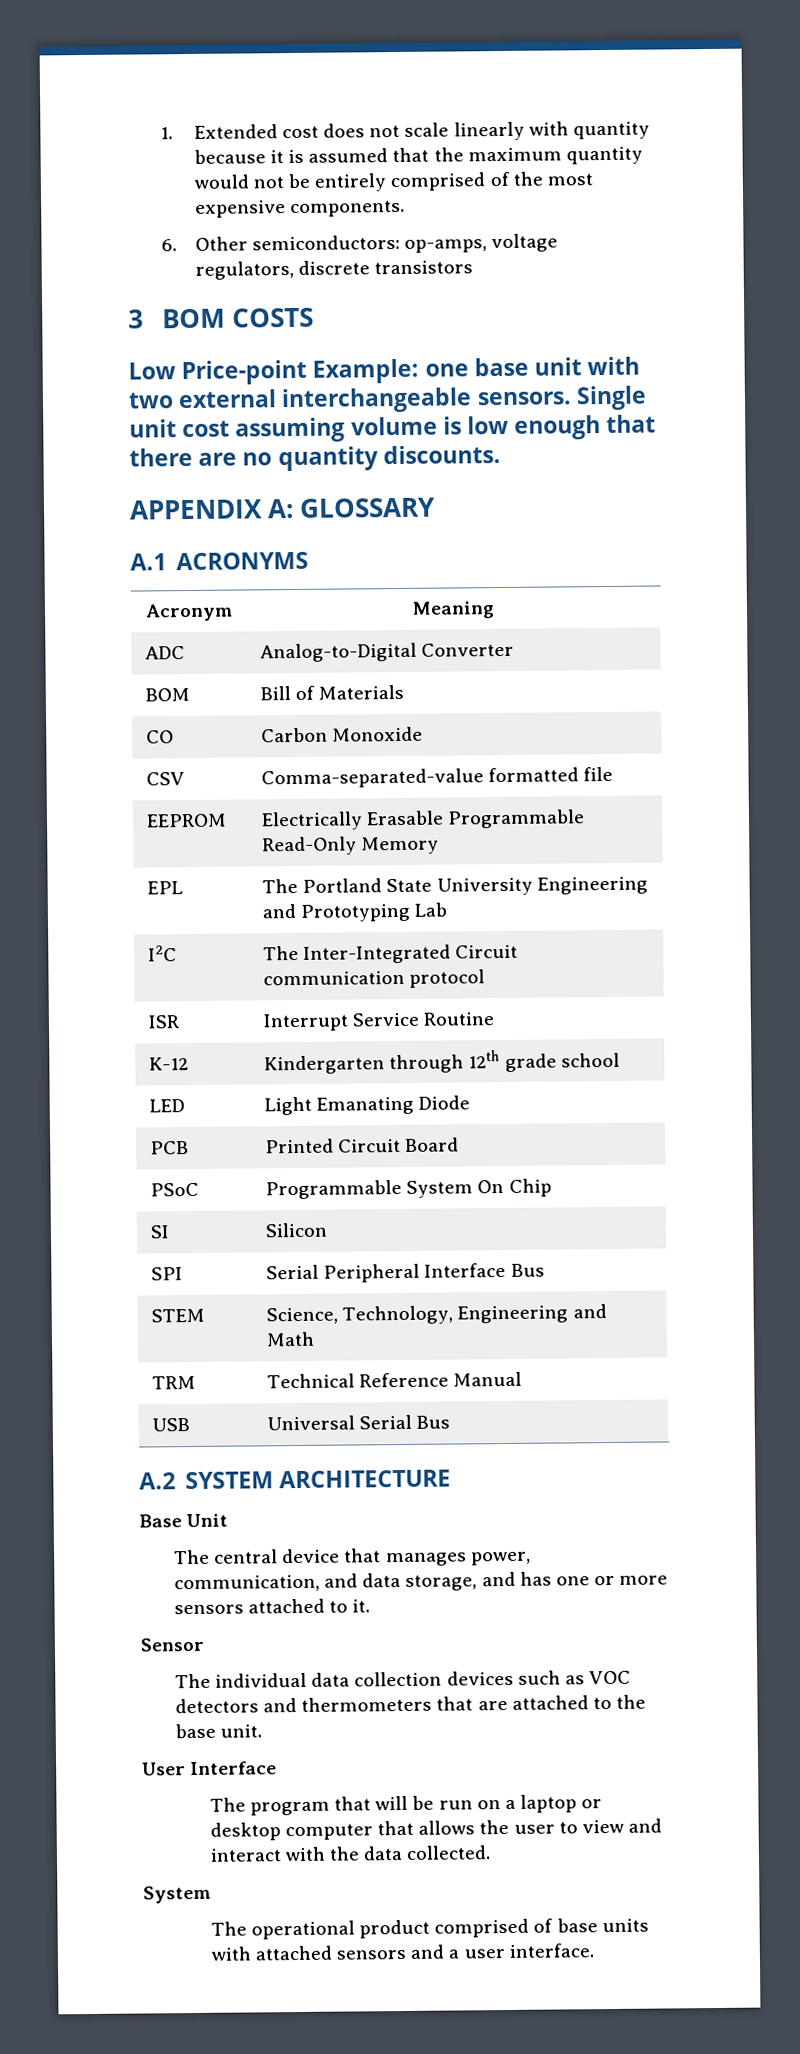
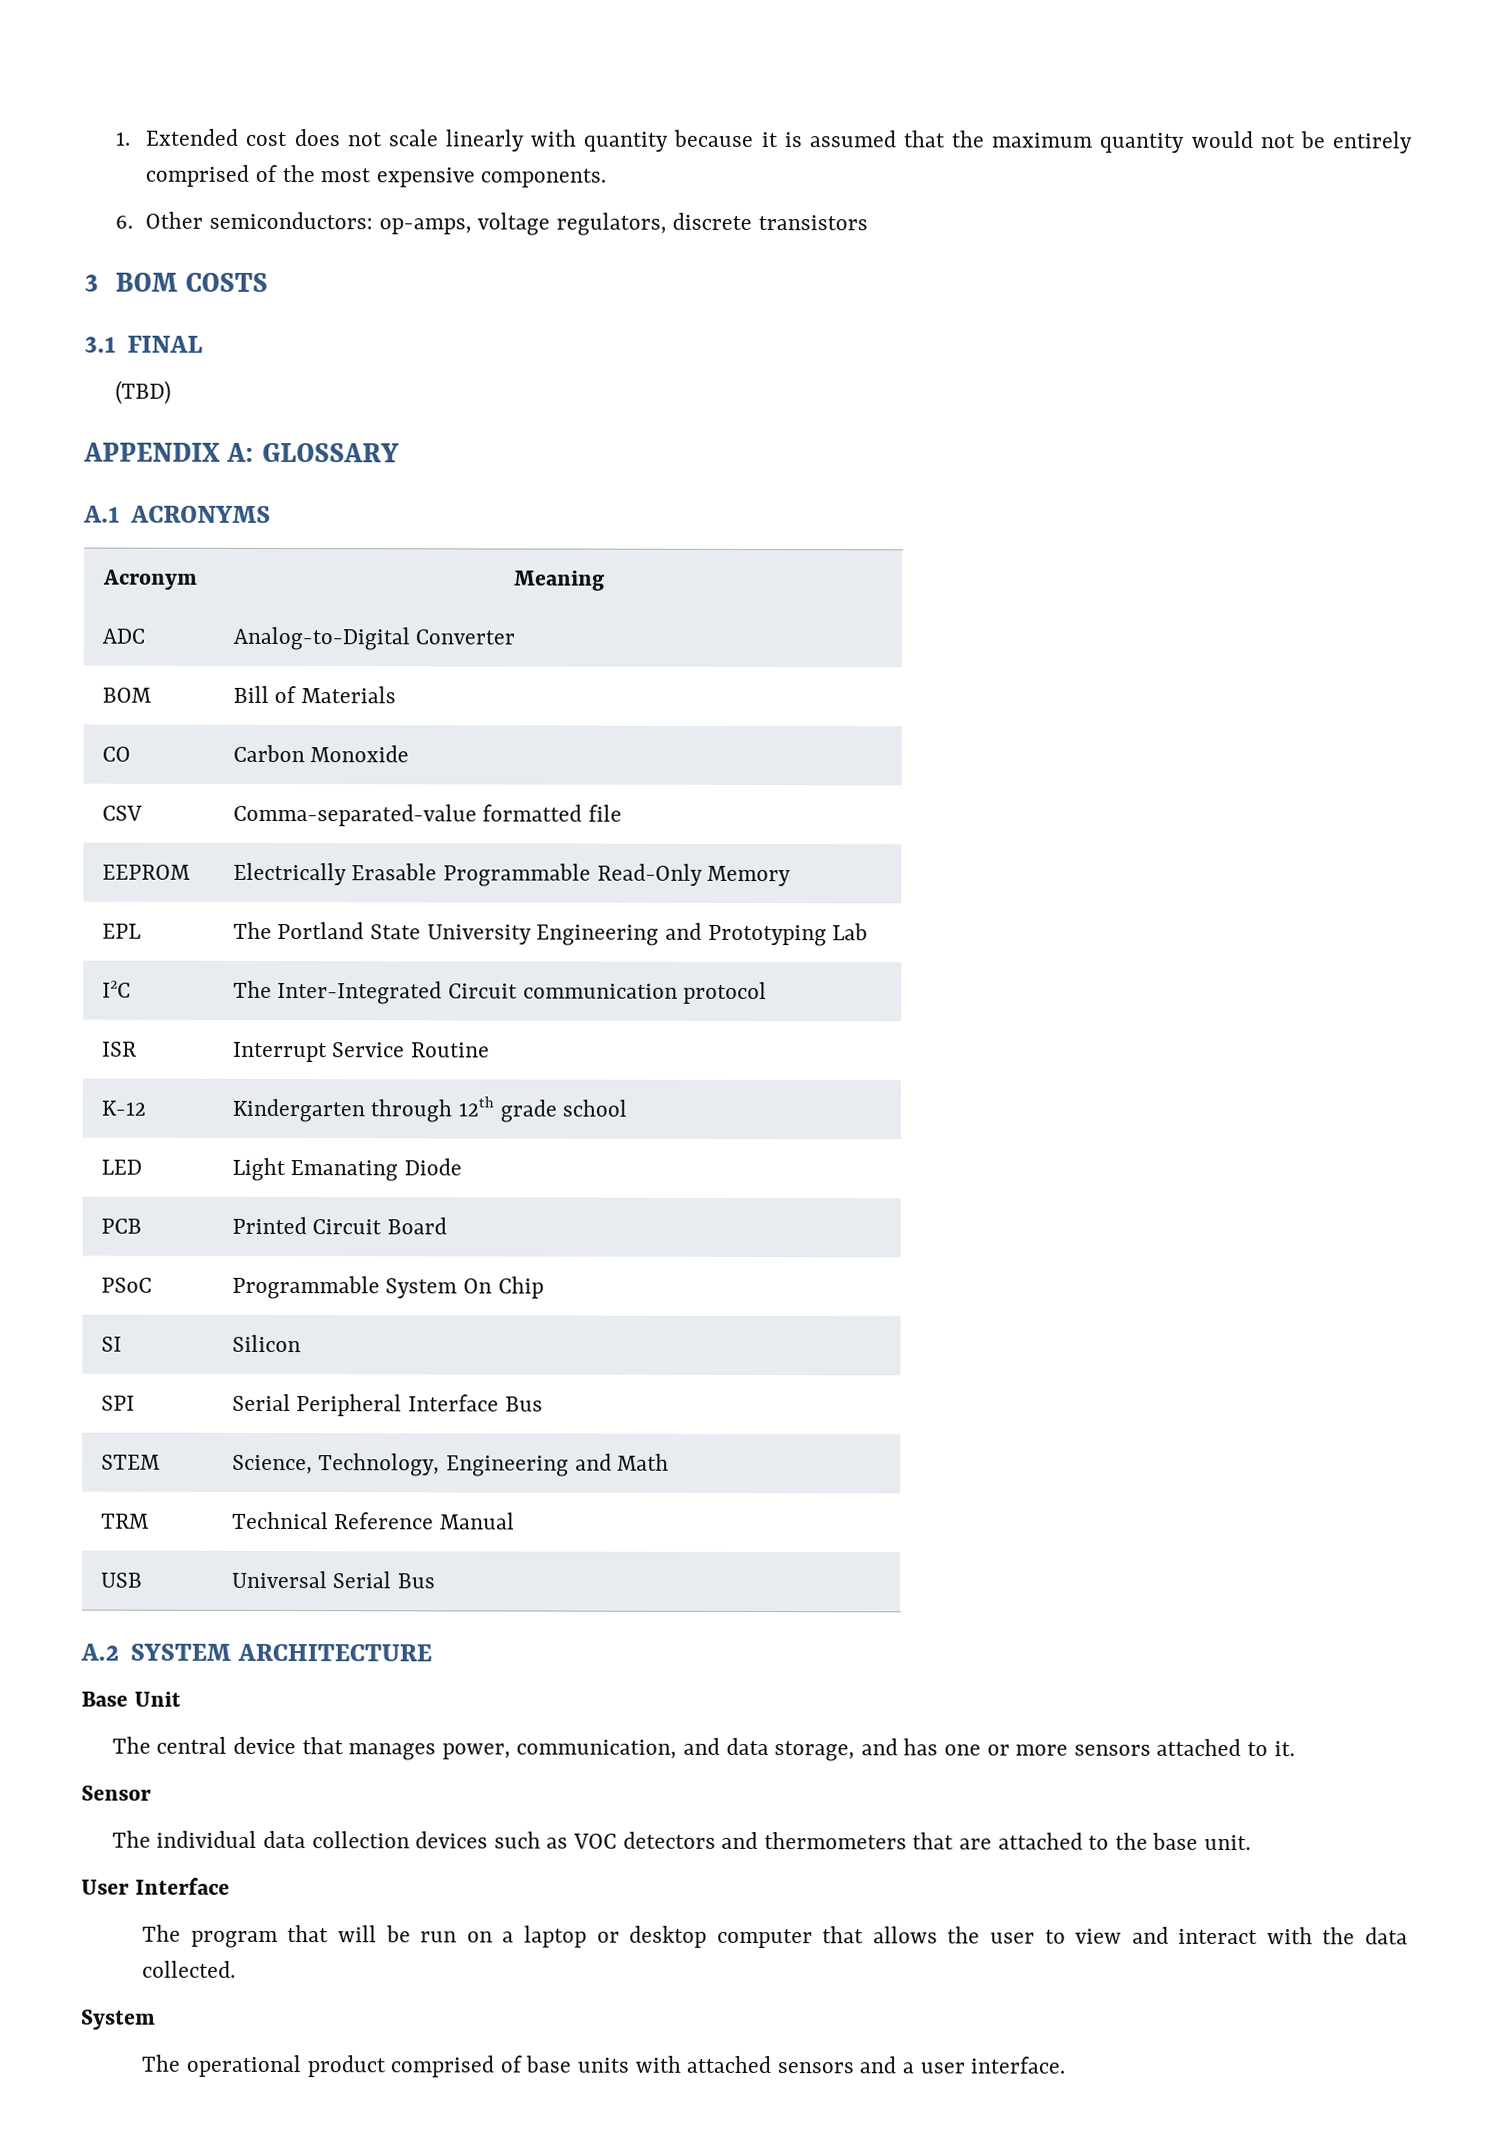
- Low Price-point Example: one base unit with two external interchangeable sensors. Single unit cost assuming volume is low enough that there are no quantity discounts.
+ 3.1 FINAL
+ (TBD)

